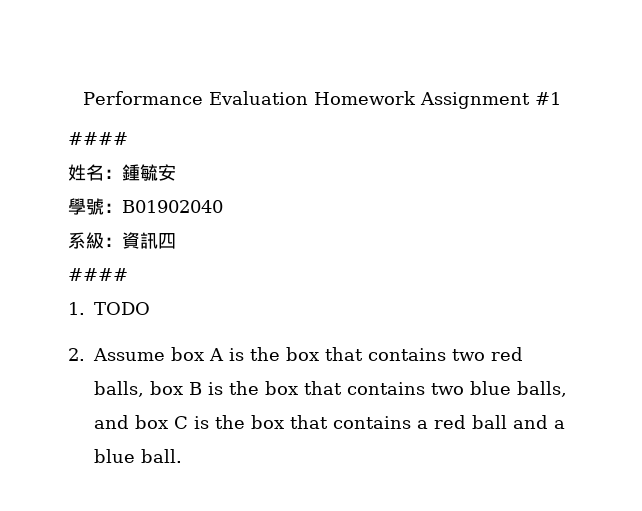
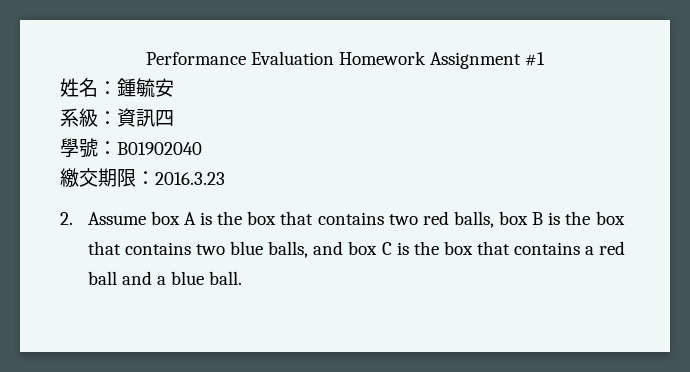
  Performance Evaluation Homework Assignment #1
- ####
- 學號：B01902040
  系級：資訊四
- ####
- 1. TODO
+ 學號：B01902040
+ 繳交期限：2016.3.23

